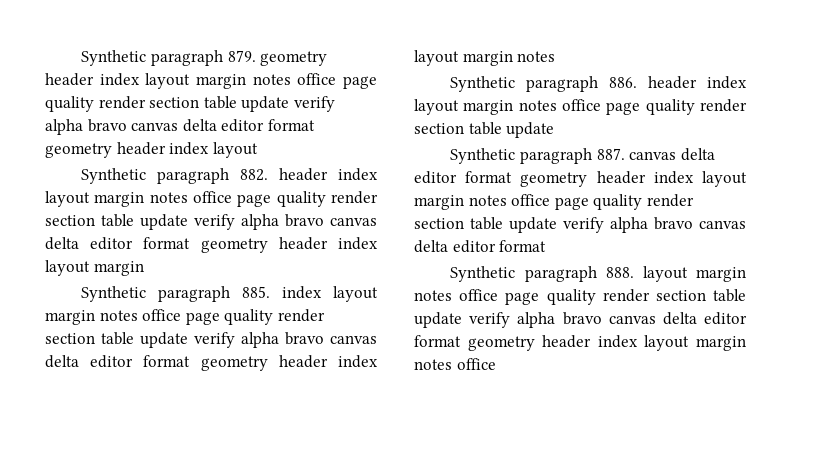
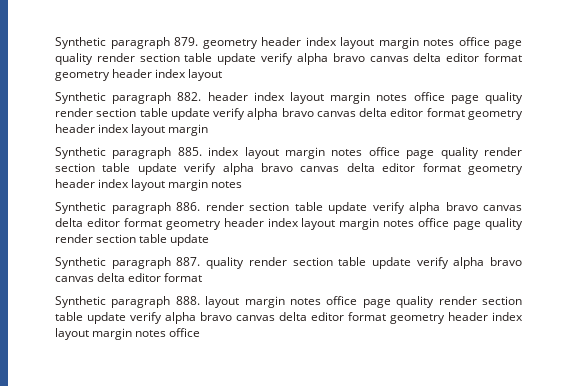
- Synthetic paragraph 886. header index layout margin notes office page quality render section table update
+ Synthetic paragraph 886. render section table update verify alpha bravo canvas delta editor format geometry header index layout margin notes office page quality render section table update
- Synthetic paragraph 887. canvas delta editor format geometry header index layout margin notes office page quality render section table update verify alpha bravo canvas delta editor format
+ Synthetic paragraph 887. quality render section table update verify alpha bravo canvas delta editor format

